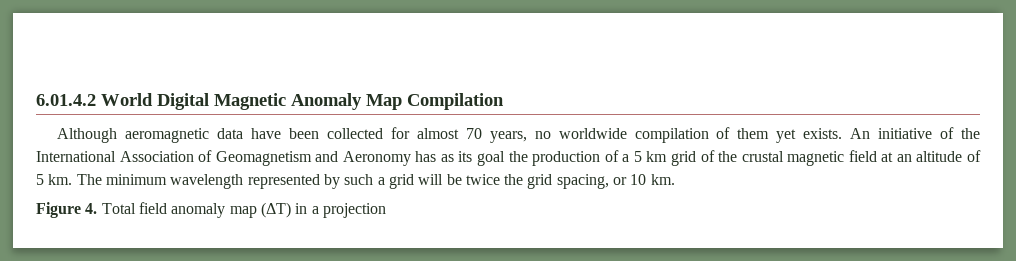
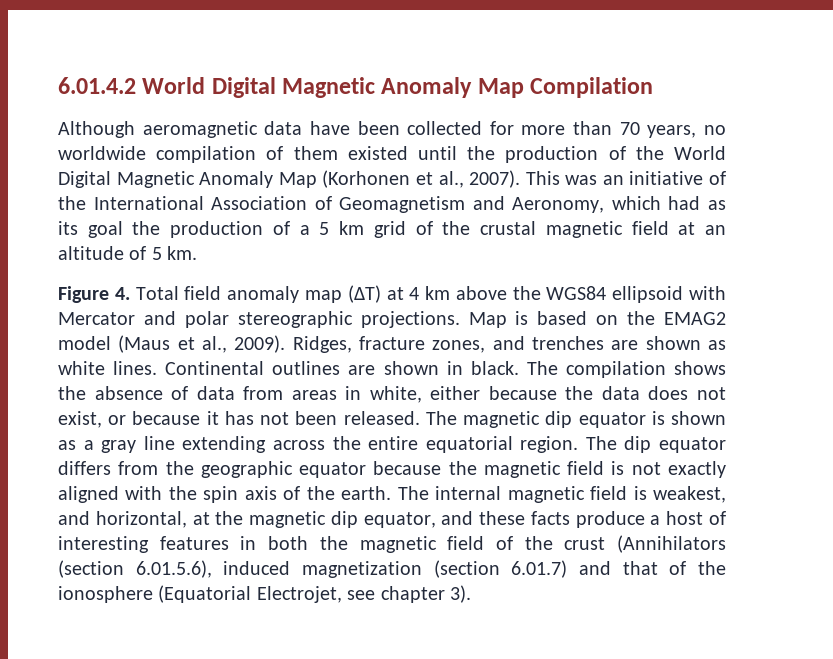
- Although aeromagnetic data have been collected for almost 70 years, no worldwide compilation of them yet exists. An initiative of the International Association of Geomagnetism and Aeronomy has as its goal the production of a 5 km grid of the crustal magnetic field at an altitude of 5 km. The minimum wavelength represented by such a grid will be twice the grid spacing, or 10 km.
+ Although aeromagnetic data have been collected for more than 70 years, no worldwide compilation of them existed until the production of the World Digital Magnetic Anomaly Map (Korhonen et al., 2007). This was an initiative of the International Association of Geomagnetism and Aeronomy, which had as its goal the production of a 5 km grid of the crustal magnetic field at an altitude of 5 km.
- Figure 4. Total field anomaly map (ΔT) in a projection
+ Figure 4. Total field anomaly map (ΔT) at 4 km above the WGS84 ellipsoid with Mercator and polar stereographic projections. Map is based on the EMAG2 model (Maus et al., 2009). Ridges, fracture zones, and trenches are shown as white lines. Continental outlines are shown in black. The compilation shows the absence of data from areas in white, either because the data does not exist, or because it has not been released. The magnetic dip equator is shown as a gray line extending across the entire equatorial region. The dip equator differs from the geographic equator because the magnetic field is not exactly aligned with the spin axis of the earth. The internal magnetic field is weakest, and horizontal, at the magnetic dip equator, and these facts produce a host of interesting features in both the magnetic field of the crust (Annihilators (section 6.01.5.6), induced magnetization (section 6.01.7) and that of the ionosphere (Equatorial Electrojet, see chapter 3).

